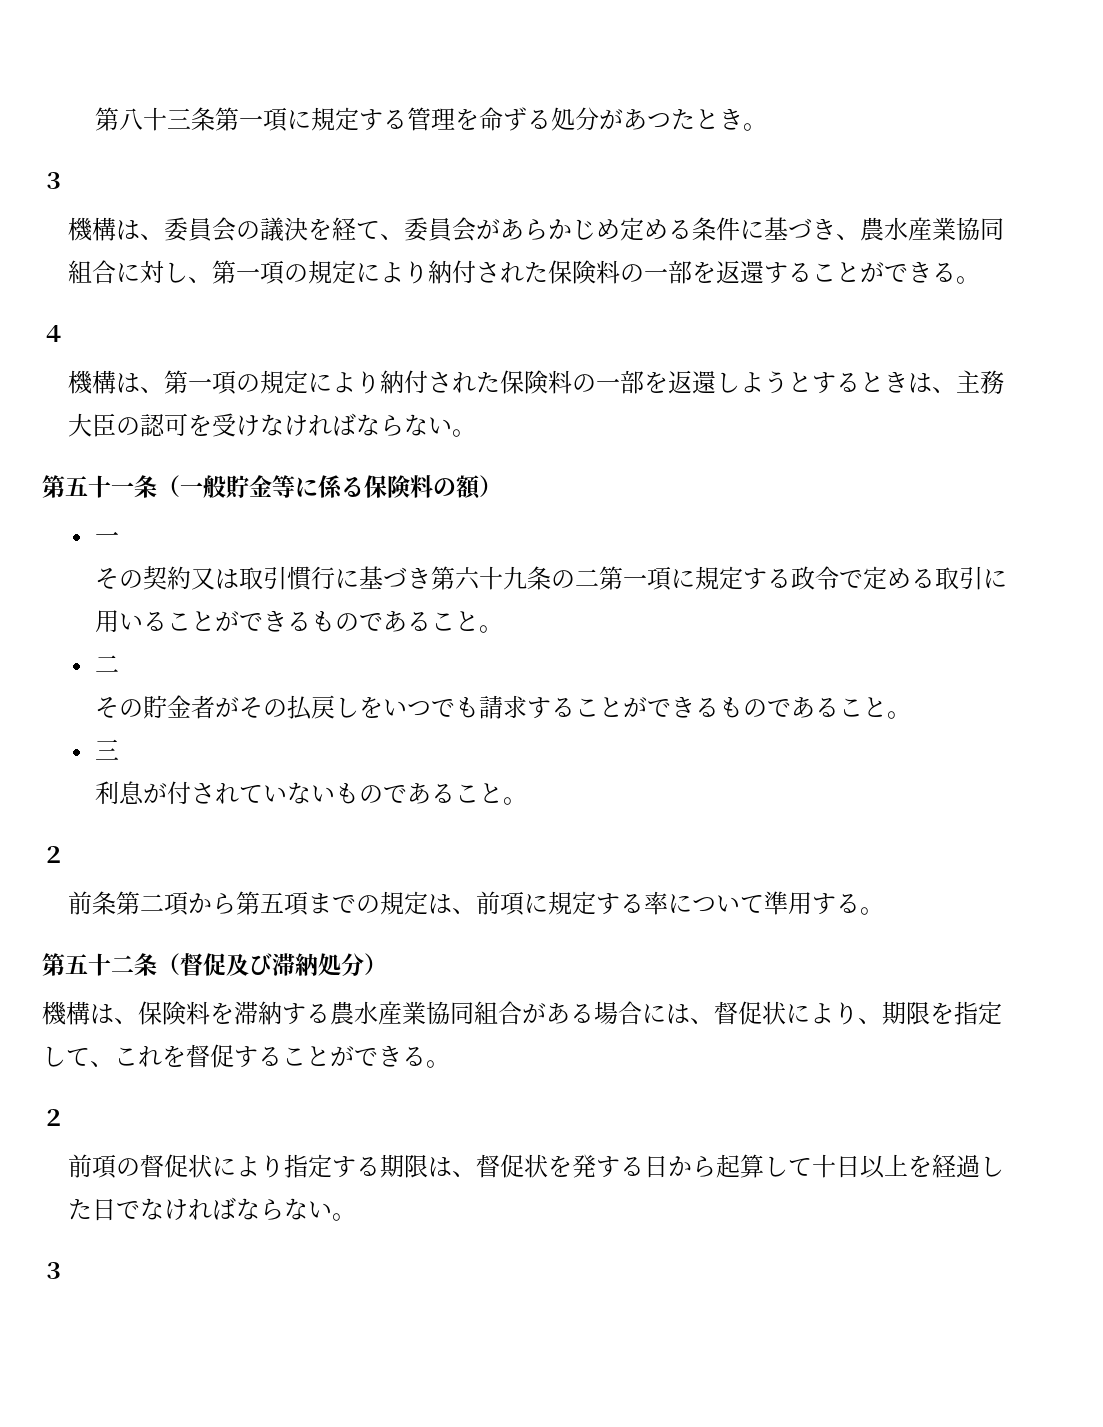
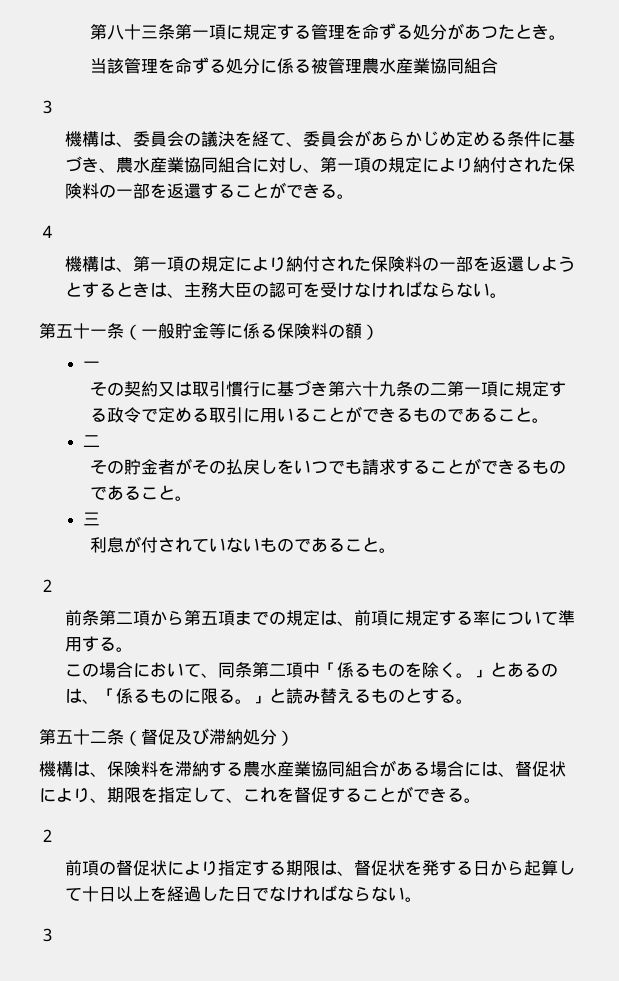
+ 当該管理を命ずる処分に係る被管理農水産業協同組合
+ この場合において、同条第二項中「係るものを除く。」とあるのは、「係るものに限る。」と読み替えるものとする。

